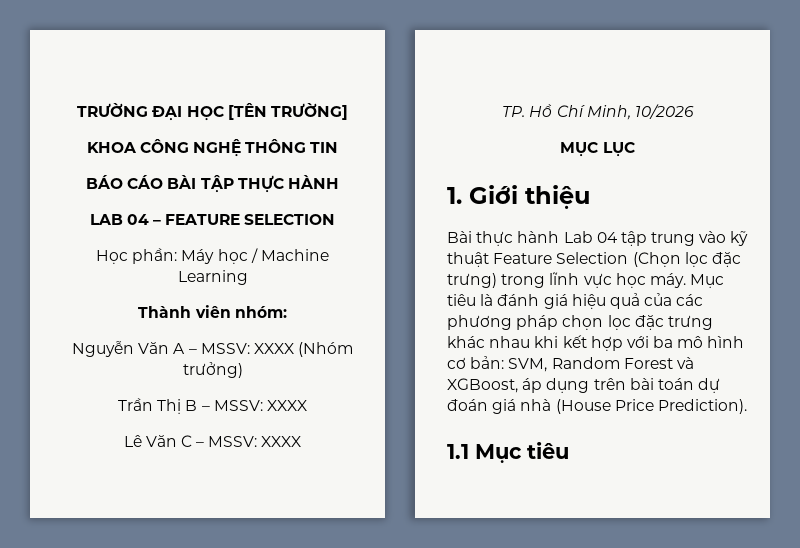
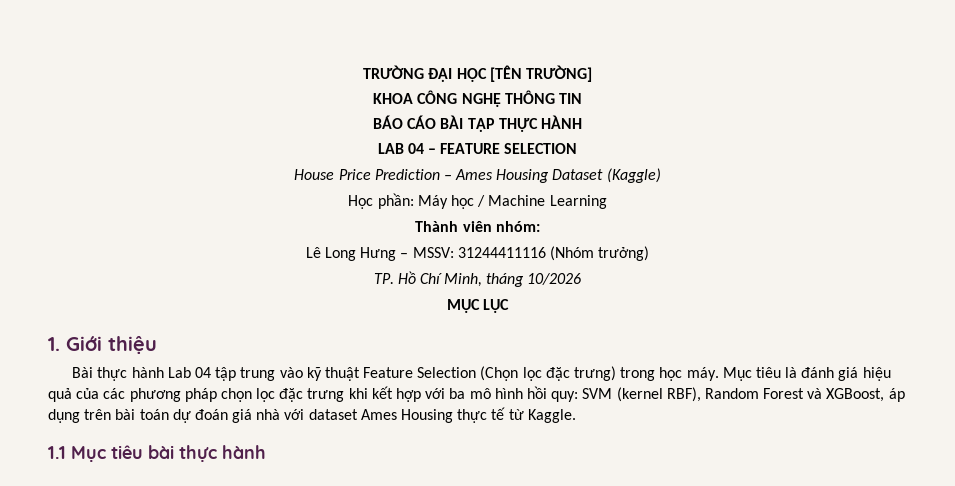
+ House Price Prediction – Ames Housing Dataset (Kaggle)
- Nguyễn Văn A – MSSV: XXXX (Nhóm trưởng)
+ Lê Long Hưng – MSSV: 31244411116 (Nhóm trưởng)
- Trần Thị B – MSSV: XXXX
- Lê Văn C – MSSV: XXXX
- TP. Hồ Chí Minh, 10/2026
+ TP. Hồ Chí Minh, tháng 10/2026
- Bài thực hành Lab 04 tập trung vào kỹ thuật Feature Selection (Chọn lọc đặc trưng) trong lĩnh vực học máy.
+ Bài thực hành Lab 04 tập trung vào kỹ thuật Feature Selection (Chọn lọc đặc trưng) trong học máy.
- Mục tiêu là đánh giá hiệu quả của các phương pháp chọn lọc đặc trưng khác nhau khi kết hợp với ba mô hình cơ bản: SVM, Random Forest và XGBoost, áp dụng trên bài toán dự đoán giá nhà (House Price Prediction).
+ Mục tiêu là đánh giá hiệu quả của các phương pháp chọn lọc đặc trưng khi kết hợp với ba mô hình hồi quy: SVM (kernel RBF), Random Forest và XGBoost, áp dụng trên bài toán dự đoán giá nhà với dataset Ames Housing thực tế từ Kaggle.
- 1.1 Mục tiêu
+ 1.1 Mục tiêu bài thực hành

